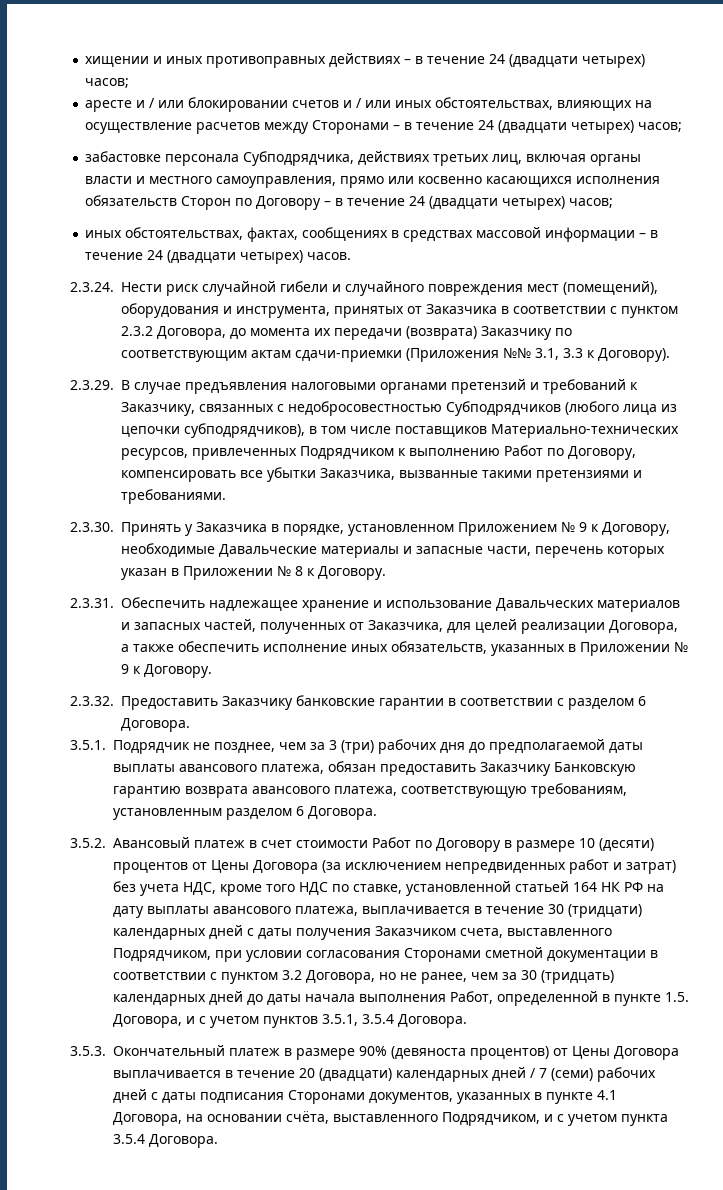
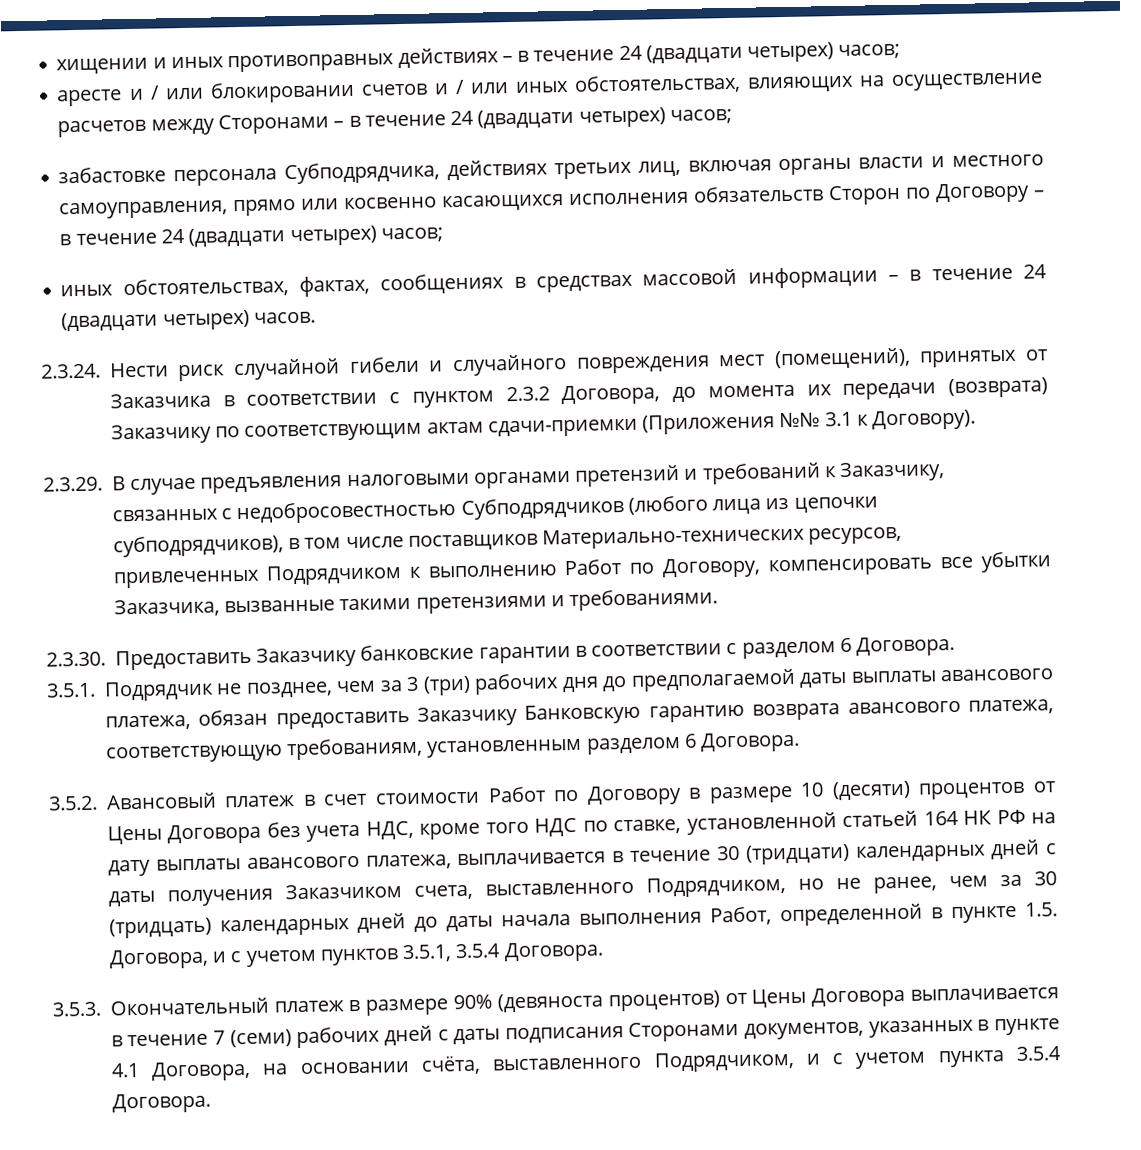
- 2.3.24. Нести риск случайной гибели и случайного повреждения мест (помещений), оборудования и инструмента, принятых от Заказчика в соответствии с пунктом 2.3.2 Договора, до момента их передачи (возврата) Заказчику по соответствующим актам сдачи-приемки (Приложения №№ 3.1, 3.3 к Договору).
+ 2.3.24. Нести риск случайной гибели и случайного повреждения мест (помещений), принятых от Заказчика в соответствии с пунктом 2.3.2 Договора, до момента их передачи (возврата) Заказчику по соответствующим актам сдачи-приемки (Приложения №№ 3.1 к Договору).
- 2.3.30. Принять у Заказчика в порядке, установленном Приложением № 9 к Договору, необходимые Давальческие материалы и запасные части, перечень которых указан в Приложении № 8 к Договору.
- 2.3.31. Обеспечить надлежащее хранение и использование Давальческих материалов и запасных частей, полученных от Заказчика, для целей реализации Договора, а также обеспечить исполнение иных обязательств, указанных в Приложении № 9 к Договору.
- 2.3.32. Предоставить Заказчику банковские гарантии в соответствии с разделом 6 Договора.
+ 2.3.30. Предоставить Заказчику банковские гарантии в соответствии с разделом 6 Договора.
- 3.5.2. Авансовый платеж в счет стоимости Работ по Договору в размере 10 (десяти) процентов от Цены Договора (за исключением непредвиденных работ и затрат) без учета НДС, кроме того НДС по ставке, установленной статьей 164 НК РФ на дату выплаты авансового платежа, выплачивается в течение 30 (тридцати) календарных дней с даты получения Заказчиком счета, выставленного Подрядчиком, при условии согласования Сторонами сметной документации в соответствии с пунктом 3.2 Договора, но не ранее, чем за 30 (тридцать) календарных дней до даты начала выполнения Работ, определенной в пункте 1.5. Договора, и с учетом пунктов 3.5.1, 3.5.4 Договора.
+ 3.5.2. Авансовый платеж в счет стоимости Работ по Договору в размере 10 (десяти) процентов от Цены Договора без учета НДС, кроме того НДС по ставке, установленной статьей 164 НК РФ на дату выплаты авансового платежа, выплачивается в течение 30 (тридцати) календарных дней с даты получения Заказчиком счета, выставленного Подрядчиком, но не ранее, чем за 30 (тридцать) календарных дней до даты начала выполнения Работ, определенной в пункте 1.5. Договора, и с учетом пунктов 3.5.1, 3.5.4 Договора.
- 3.5.3. Окончательный платеж в размере 90% (девяноста процентов) от Цены Договора выплачивается в течение 20 (двадцати) календарных дней / 7 (семи) рабочих дней с даты подписания Сторонами документов, указанных в пункте 4.1 Договора, на основании счёта, выставленного Подрядчиком, и с учетом пункта 3.5.4 Договора.
+ 3.5.3. Окончательный платеж в размере 90% (девяноста процентов) от Цены Договора выплачивается в течение 7 (семи) рабочих дней с даты подписания Сторонами документов, указанных в пункте 4.1 Договора, на основании счёта, выставленного Подрядчиком, и с учетом пункта 3.5.4 Договора.

